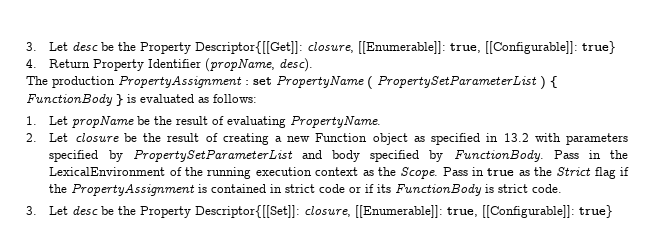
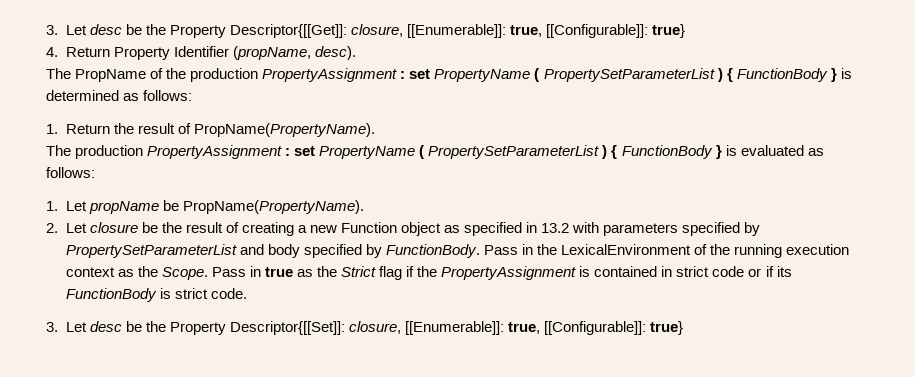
+ The PropName of the production PropertyAssignment : set PropertyName ( PropertySetParameterList ) { FunctionBody } is determined as follows:
+ 1. Return the result of PropName(PropertyName).
- 1. Let propName be the result of evaluating PropertyName.
+ 1. Let propName be PropName(PropertyName).

